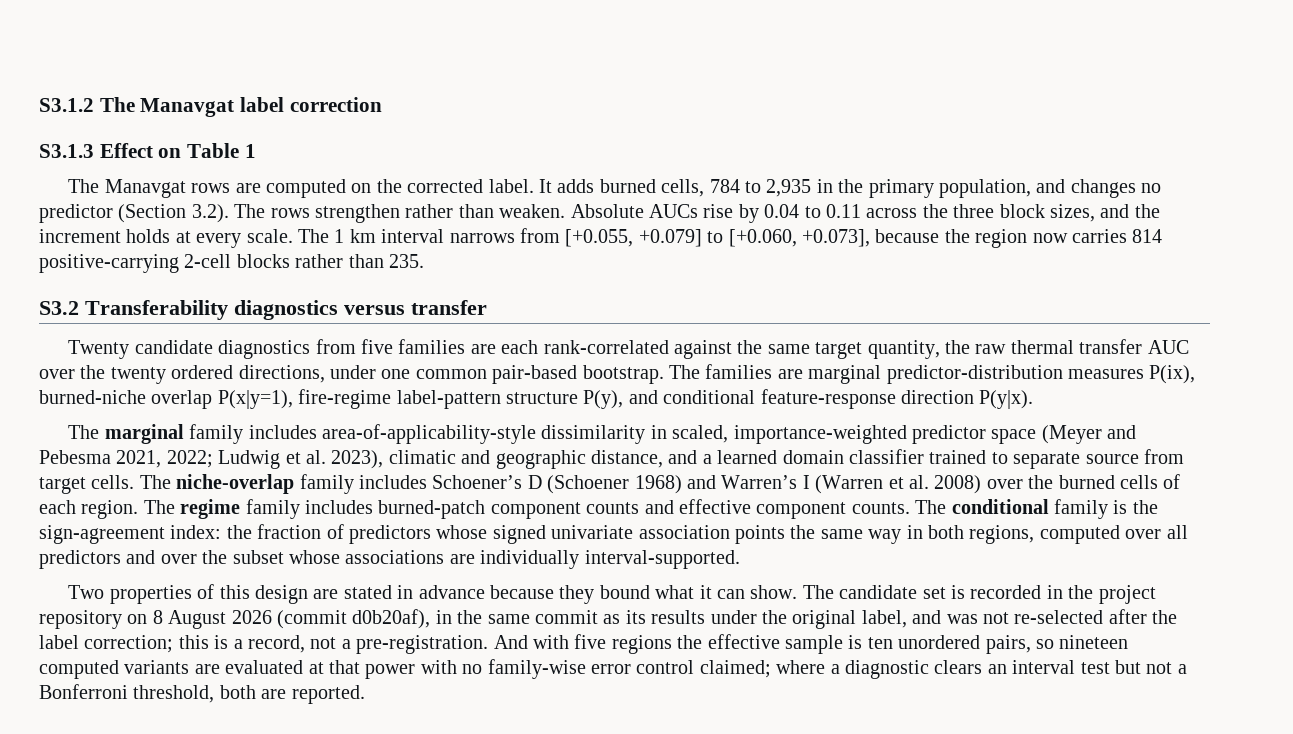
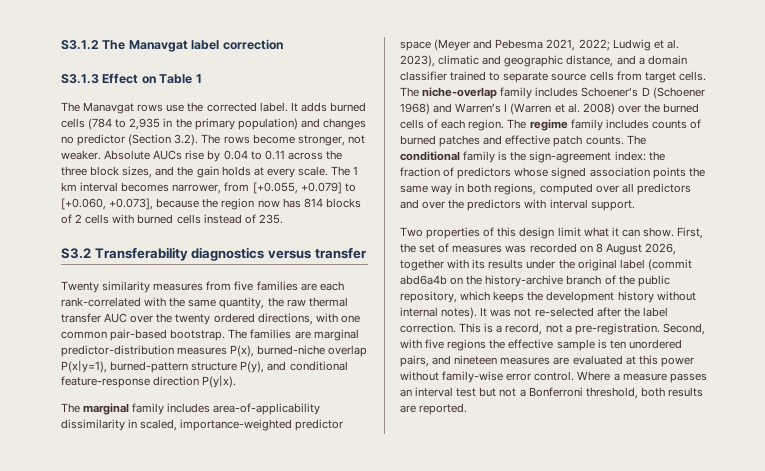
- The Manavgat rows are computed on the corrected label.
+ The Manavgat rows use the corrected label.
- It adds burned cells, 784 to 2,935 in the primary population, and changes no predictor (Section 3.2). The rows strengthen rather than weaken.
+ It adds burned cells (784 to 2,935 in the primary population) and changes no predictor (Section 3.2). The rows become stronger, not weaker.
- Absolute AUCs rise by 0.04 to 0.11 across the three block sizes, and the increment holds at every scale.
+ Absolute AUCs rise by 0.04 to 0.11 across the three block sizes, and the gain holds at every scale.
- The 1 km interval narrows from [+0.055, +0.079] to [+0.060, +0.073], because the region now carries 814 positive-carrying 2-cell blocks rather than 235.
+ The 1 km interval becomes narrower, from [+0.055, +0.079] to [+0.060, +0.073], because the region now has 814 blocks of 2 cells with burned cells instead of 235.
- Twenty candidate diagnostics from five families are each rank-correlated against the same target quantity, the raw thermal transfer AUC over the twenty ordered directions, under one common pair-based bootstrap.
+ Twenty similarity measures from five families are each rank-correlated with the same quantity, the raw thermal transfer AUC over the twenty ordered directions, with one common pair-based bootstrap.
- The families are marginal predictor-distribution measures P(ix), burned-niche overlap P(x|y=1), fire-regime label-pattern structure P(y), and conditional feature-response direction P(y|x).
+ The families are marginal predictor-distribution measures P(x), burned-niche overlap P(x|y=1), burned-pattern structure P(y), and conditional feature-response direction P(y|x).
- The marginal family includes area-of-applicability-style dissimilarity in scaled, importance-weighted predictor space (Meyer and Pebesma 2021, 2022; Ludwig et al. 2023), climatic and geographic distance, and a learned domain classifier trained to separate source from target cells.
+ The marginal family includes area-of-applicability dissimilarity in scaled, importance-weighted predictor space (Meyer and Pebesma 2021, 2022; Ludwig et al. 2023), climatic and geographic distance, and a domain classifier trained to separate source cells from target cells.
- The regime family includes burned-patch component counts and effective component counts.
+ The regime family includes counts of burned patches and effective patch counts.
- The conditional family is the sign-agreement index: the fraction of predictors whose signed univariate association points the same way in both regions, computed over all predictors and over the subset whose associations are individually interval-supported.
+ The conditional family is the sign-agreement index: the fraction of predictors whose signed association points the same way in both regions, computed over all predictors and over the predictors with interval support.
- Two properties of this design are stated in advance because they bound what it can show. The candidate set is recorded in the project repository on 8 August 2026 (commit d0b20af), in the same commit as its results under the original label, and was not re-selected after the label correction; this is a record, not a pre-registration.
+ Two properties of this design limit what it can show. First, the set of measures was recorded on 8 August 2026, together with its results under the original label (commit abd6a4b on the history-archive branch of the public repository, which keeps the development history without internal notes). It was not re-selected after the label correction. This is a record, not a pre-registration.
- And with five regions the effective sample is ten unordered pairs, so nineteen computed variants are evaluated at that power with no family-wise error control claimed; where a diagnostic clears an interval test but not a Bonferroni threshold, both are reported.
+ Second, with five regions the effective sample is ten unordered pairs, and nineteen measures are evaluated at this power without family-wise error control. Where a measure passes an interval test but not a Bonferroni threshold, both results are reported.

